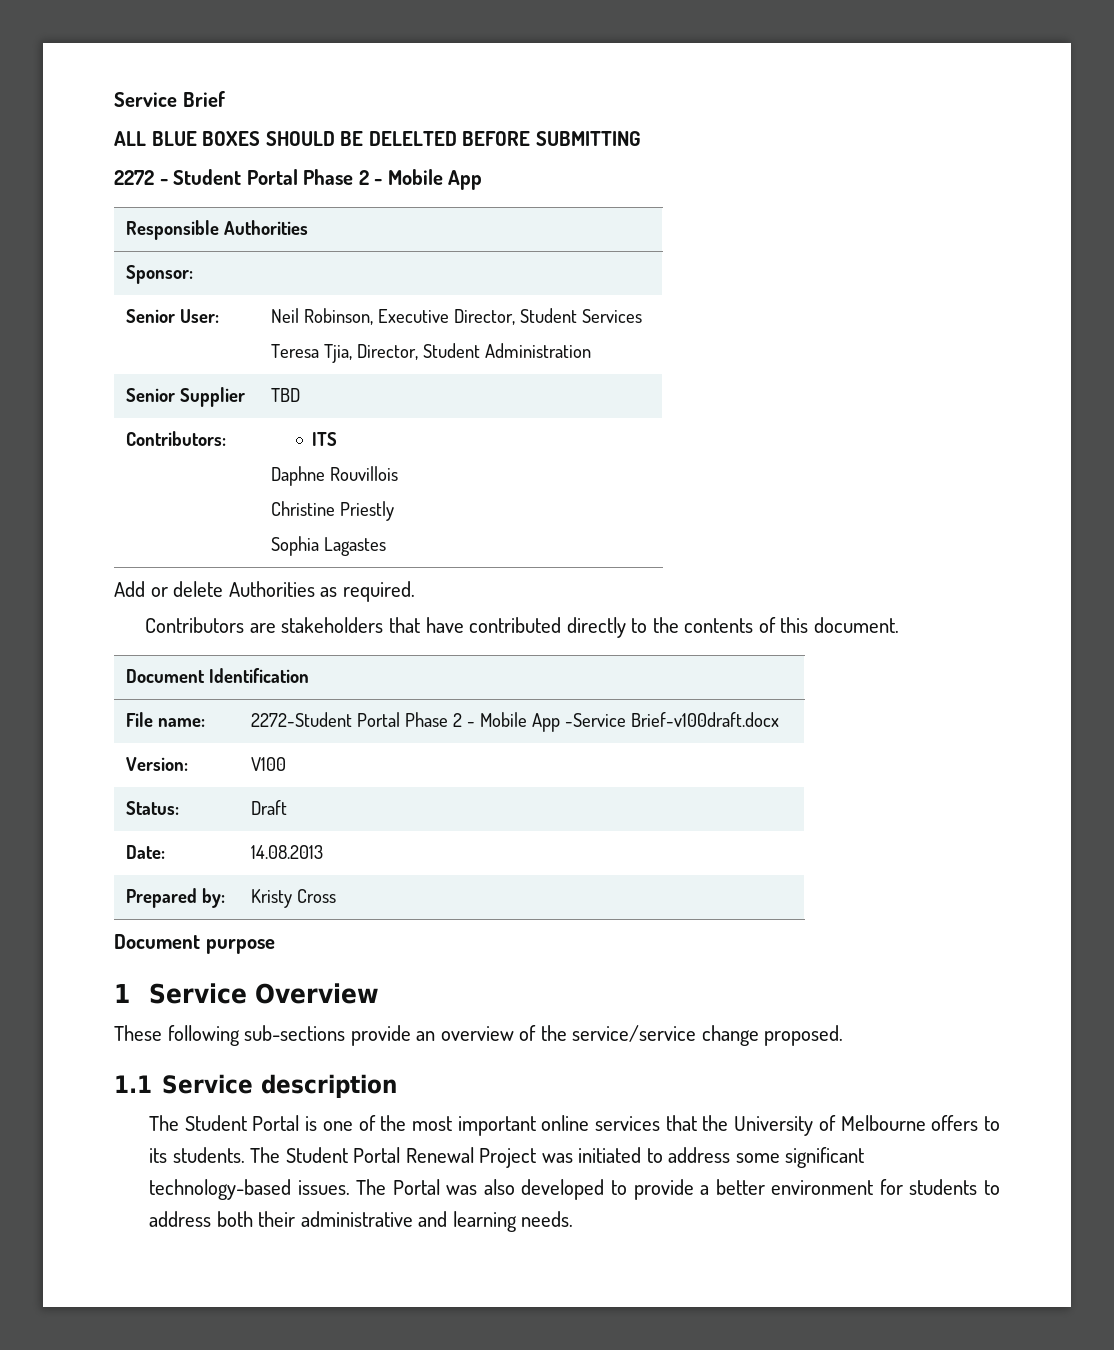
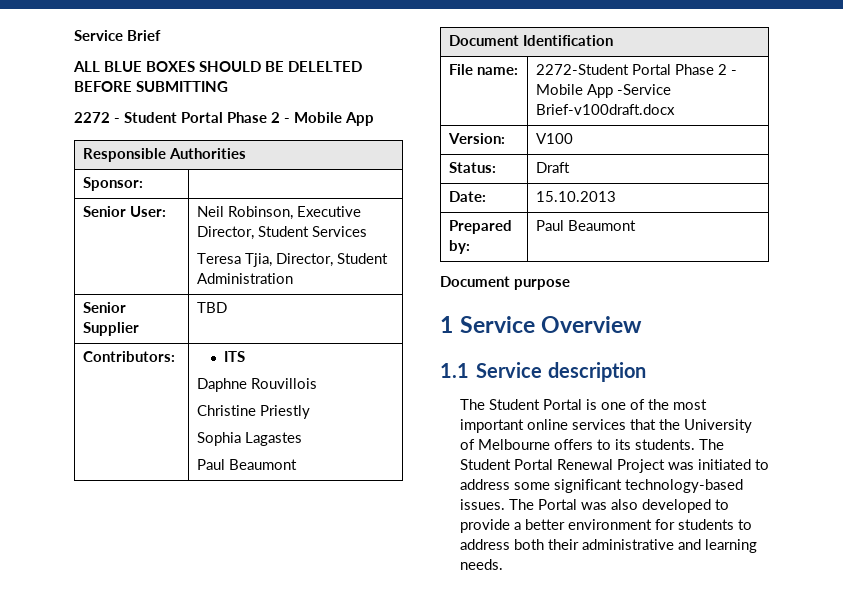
  Contributors: | ITS
  Daphne Rouvillois
  Christine Priestly
  Sophia Lagastes
- Add or delete Authorities as required.
- Contributors are stakeholders that have contributed directly to the contents of this document.
+ Paul Beaumont
- Date: | 14.08.2013
+ Date: | 15.10.2013
- Prepared by: | Kristy Cross
+ Prepared by: | Paul Beaumont
- These following sub-sections provide an overview of the service/service change proposed.

